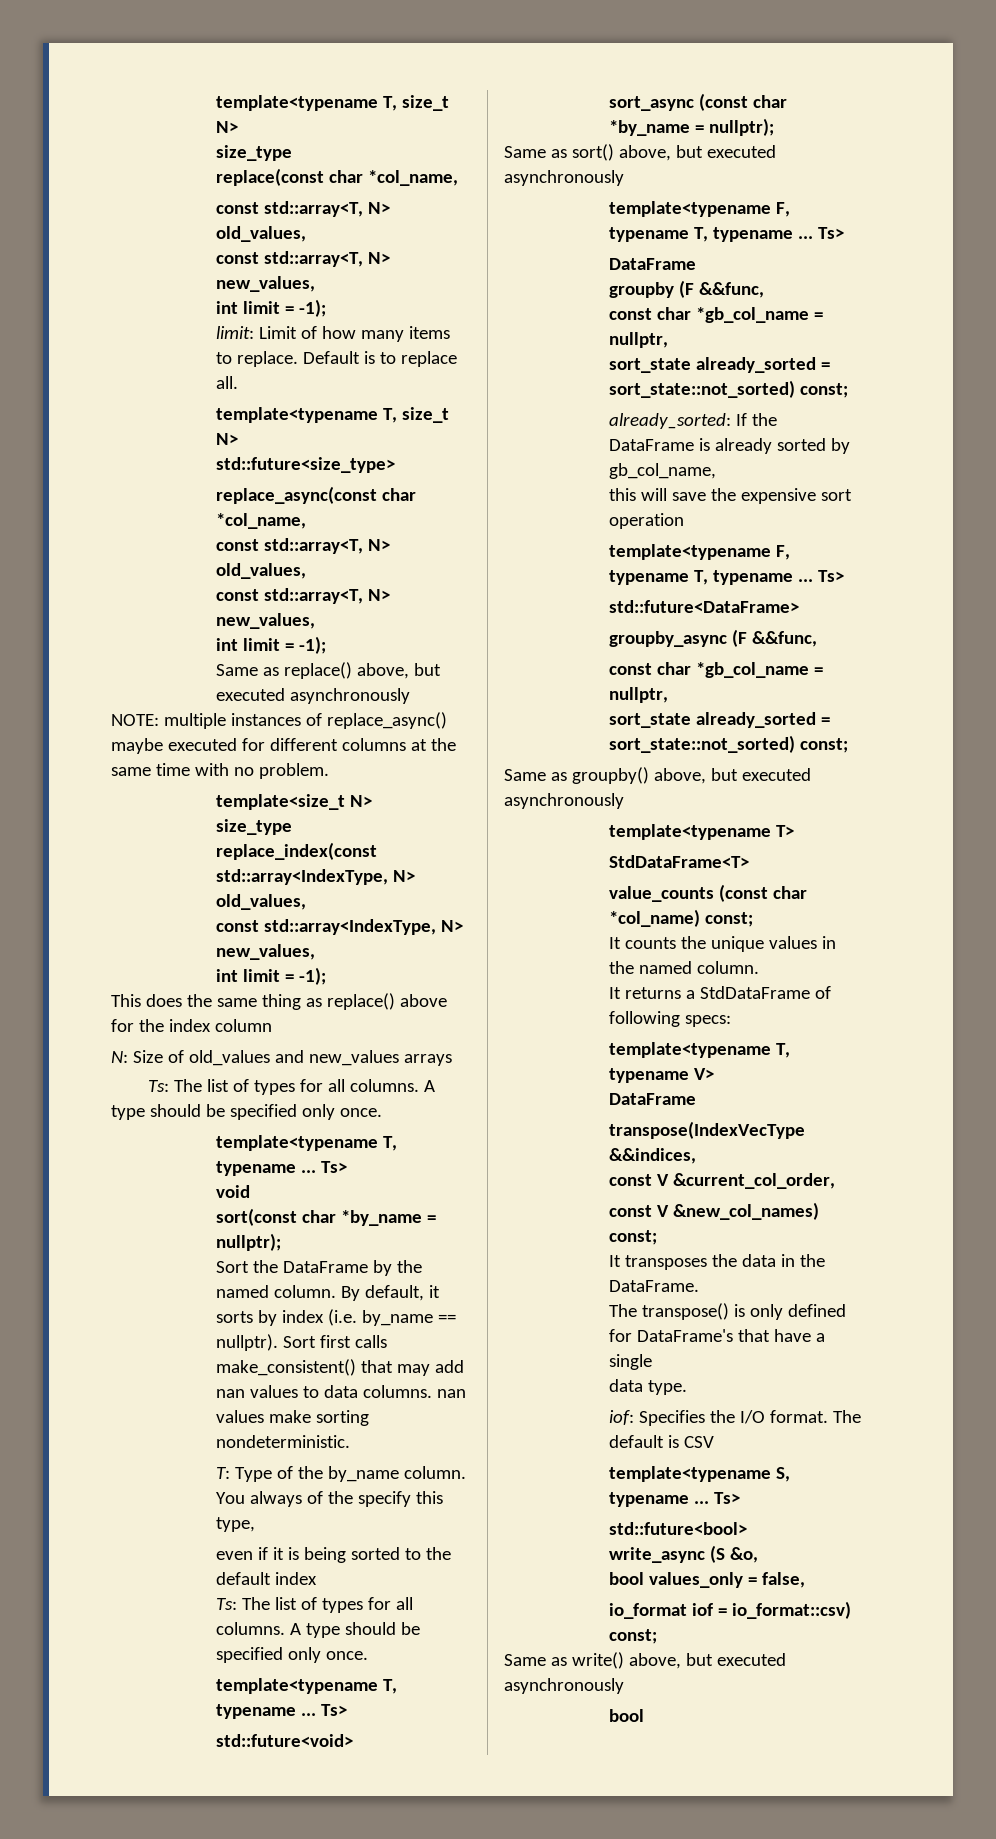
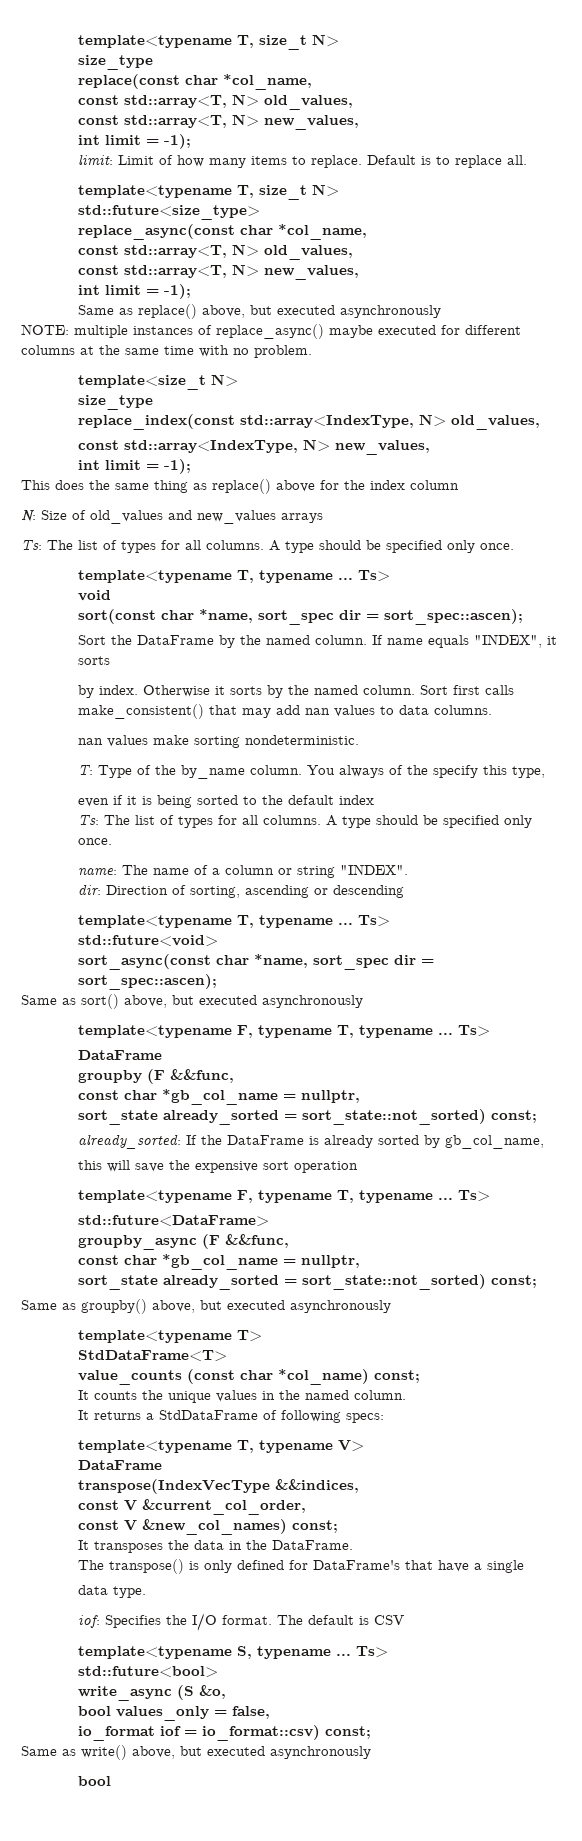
- sort(const char *by_name = nullptr);
+ sort(const char *name, sort_spec dir = sort_spec::ascen);
- By default, it sorts by index (i.e. by_name == nullptr).
+ If name equals "INDEX", it sorts
+ by index. Otherwise it sorts by the named column.
- Sort first calls make_consistent() that may add nan values to data columns. nan values make sorting nondeterministic.
+ Sort first calls make_consistent() that may add nan values to data columns.
+ nan values make sorting nondeterministic.
+ name: The name of a column or string "INDEX".
+ dir: Direction of sorting, ascending or descending
- sort_async (const char *by_name = nullptr);
+ sort_async(const char *name, sort_spec dir = sort_spec::ascen);

